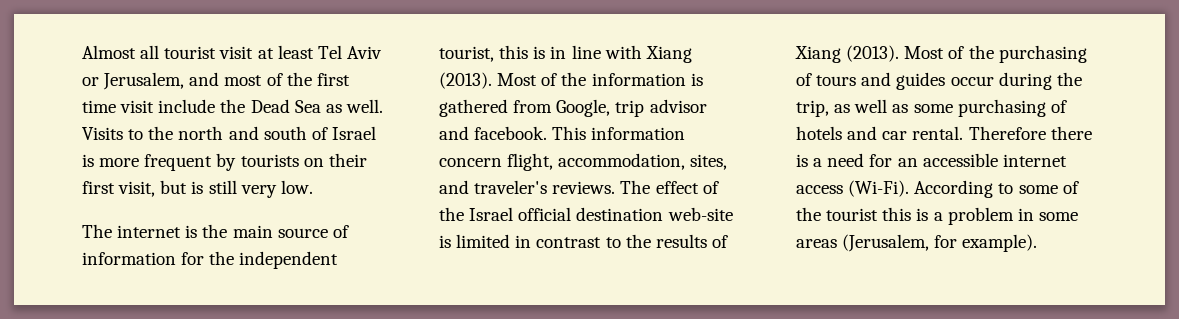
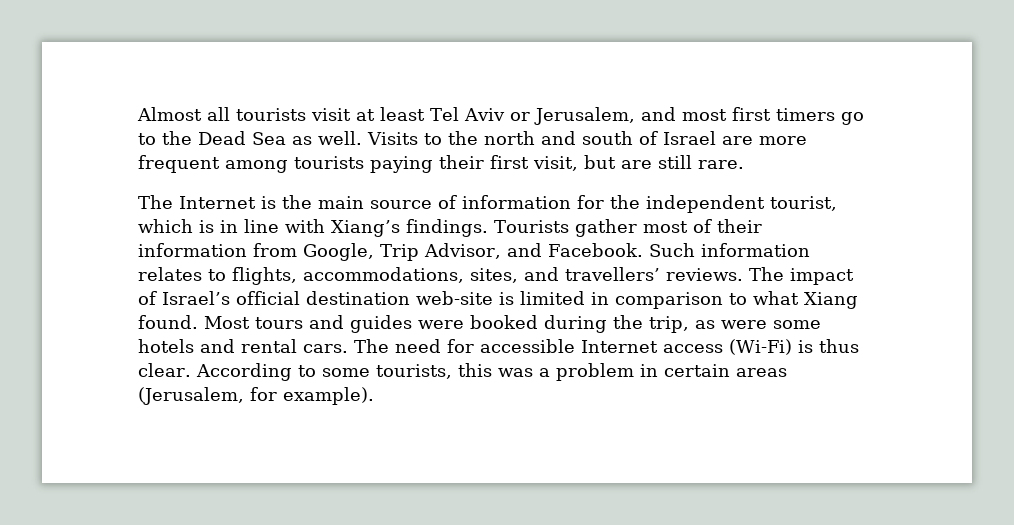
- Almost all tourist visit at least Tel Aviv or Jerusalem, and most of the first time visit include the Dead Sea as well.
+ Almost all tourists visit at least Tel Aviv or Jerusalem, and most first timers go to the Dead Sea as well.
- Visits to the north and south of Israel is more frequent by tourists on their first visit, but is still very low.
- The internet is the main source of information for the independent tourist, this is in line with Xiang (2013). Most of the information is gathered from Google, trip advisor and facebook. This information concern flight, accommodation, sites, and traveler's reviews.
+ Visits to the north and south of Israel are more frequent among tourists paying their first visit, but are still rare.
+ The Internet is the main source of information for the independent tourist, which is in line with Xiang’s findings. Tourists gather most of their information from Google, Trip Advisor, and Facebook. Such information relates to flights, accommodations, sites, and travellers’ reviews.
- The effect of the Israel official destination web-site is limited in contrast to the results of Xiang (2013). Most of the purchasing of tours and guides occur during the trip, as well as some purchasing of hotels and car rental. Therefore there is a need for an accessible internet access (Wi-Fi). According to some of the tourist this is a problem in some areas (Jerusalem, for example).
+ The impact of Israel’s official destination web-site is limited in comparison to what Xiang found. Most tours and guides were booked during the trip, as were some hotels and rental cars. The need for accessible Internet access (Wi-Fi) is thus clear. According to some tourists, this was a problem in certain areas (Jerusalem, for example).

